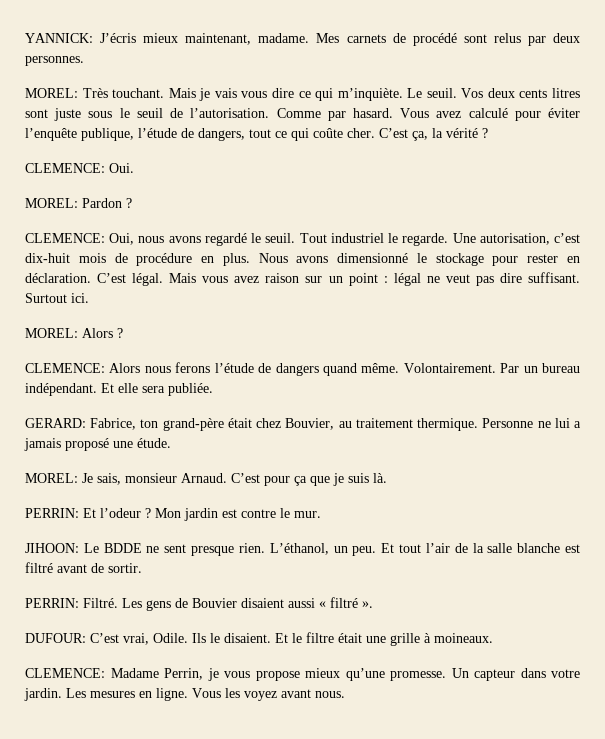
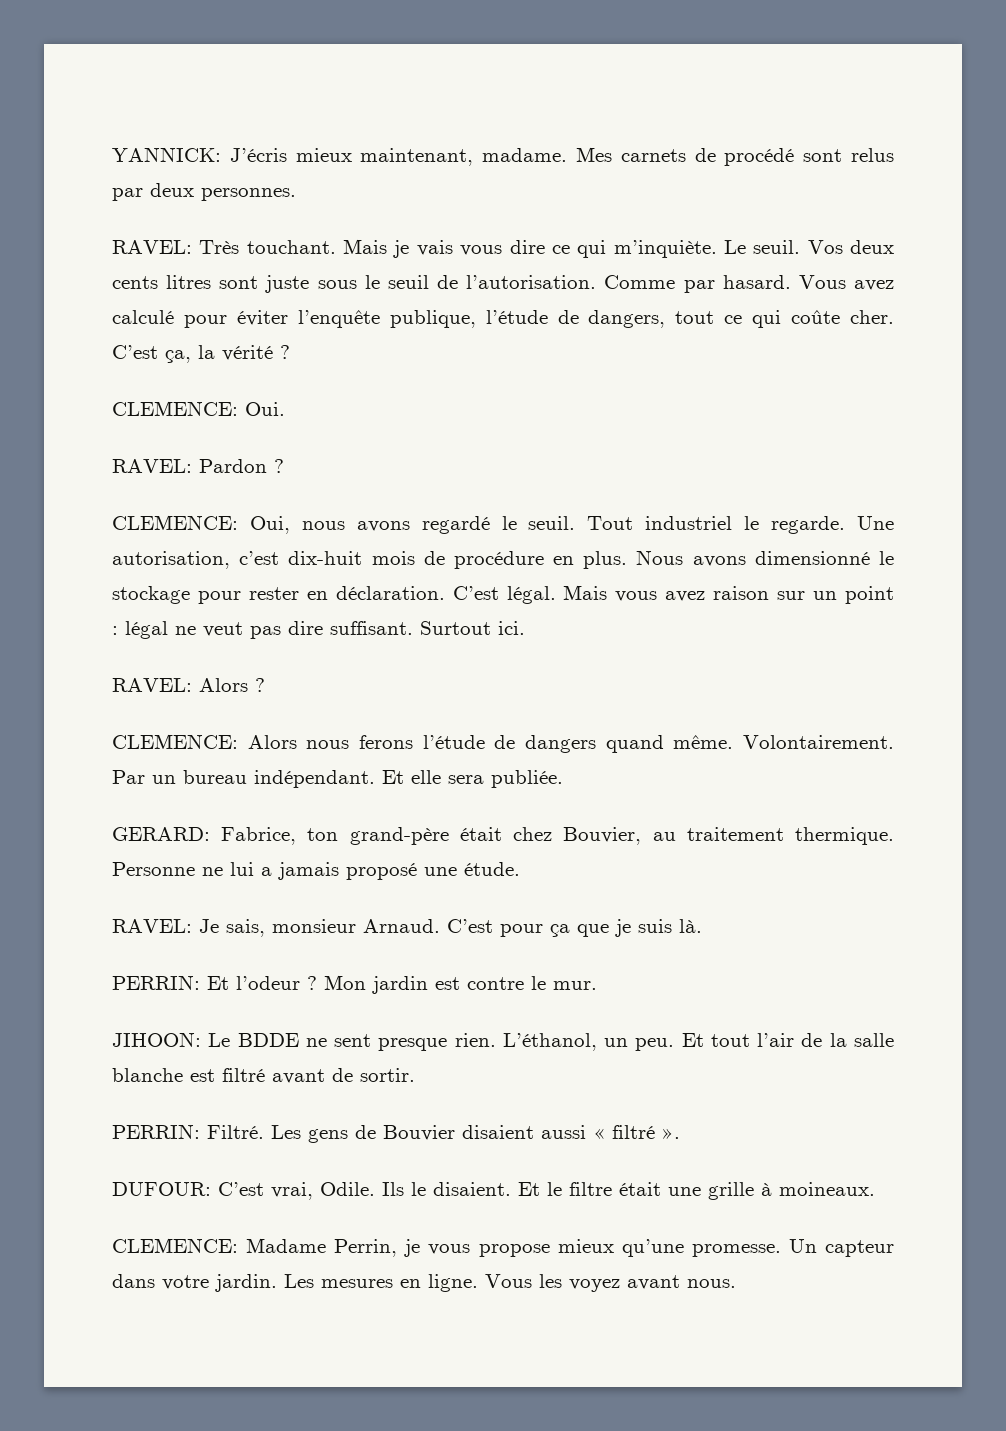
- MOREL: Très touchant.
+ RAVEL: Très touchant.
- MOREL: Pardon ?
+ RAVEL: Pardon ?
- MOREL: Alors ?
+ RAVEL: Alors ?
- MOREL: Je sais, monsieur Arnaud.
+ RAVEL: Je sais, monsieur Arnaud.

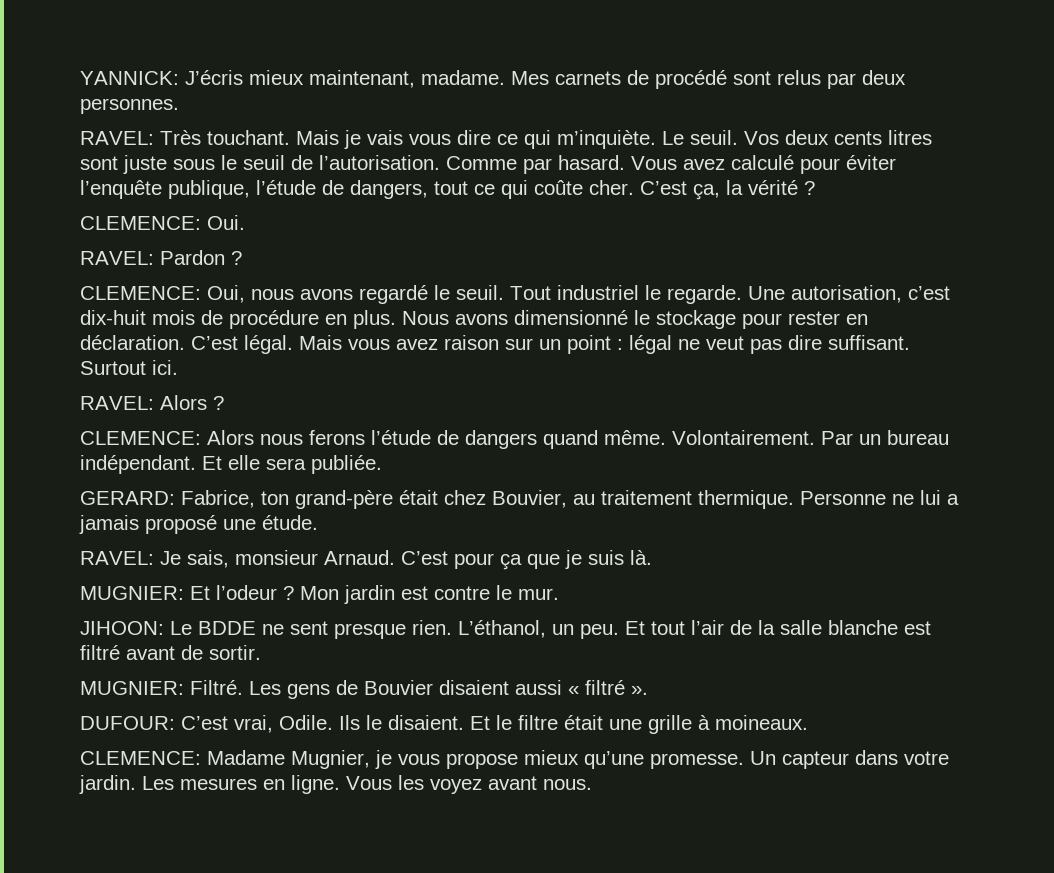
- PERRIN: Et l’odeur ?
+ MUGNIER: Et l’odeur ?
- PERRIN: Filtré.
+ MUGNIER: Filtré.
- CLEMENCE: Madame Perrin, je vous propose mieux qu’une promesse.
+ CLEMENCE: Madame Mugnier, je vous propose mieux qu’une promesse.

